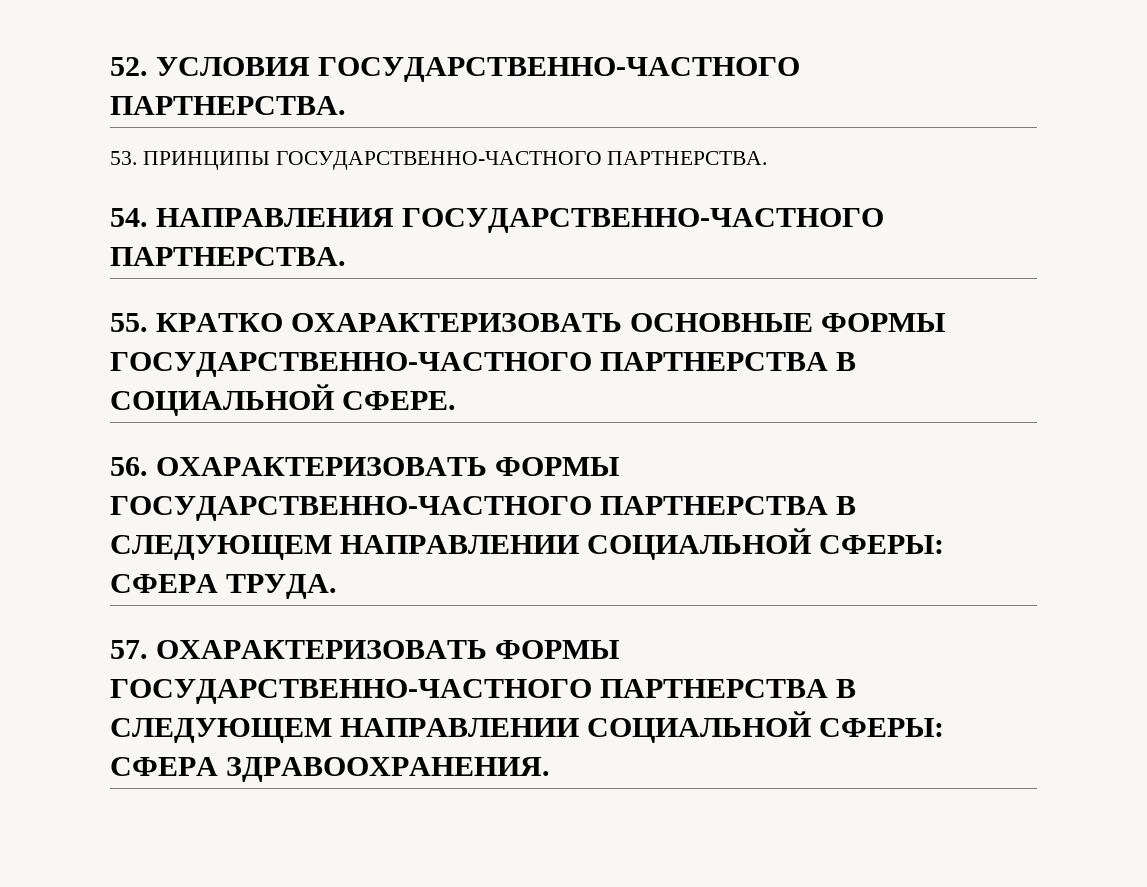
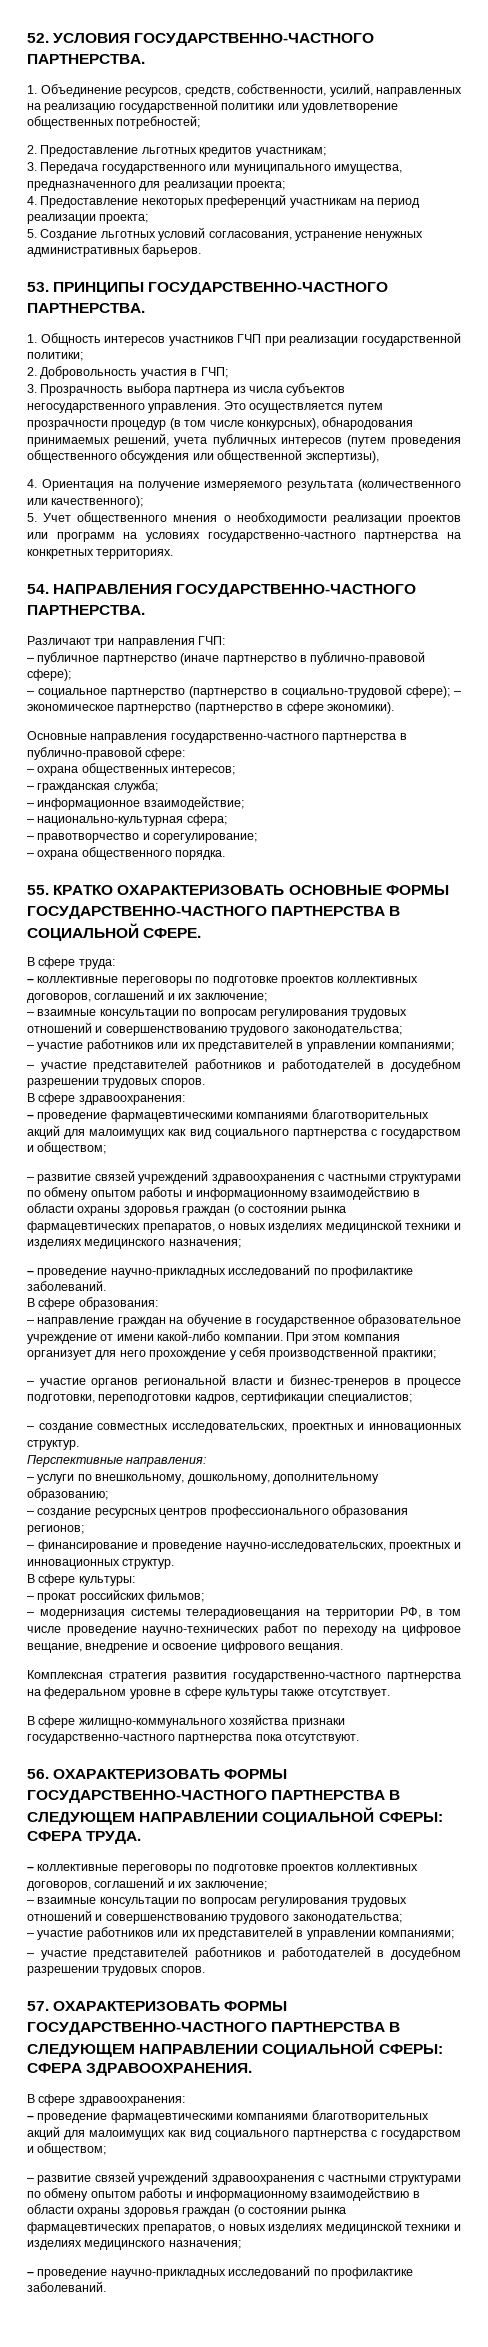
+ 1. Объединение ресурсов, средств, собственности, усилий, направленных на реализацию государственной политики или удовлетворение общественных потребностей;
+ 2. Предоставление льготных кредитов участникам;
+ 3. Передача государственного или муниципального имущества, предназначенного для реализации проекта;
+ 4. Предоставление некоторых преференций участникам на период реализации проекта;
+ 5. Создание льготных условий согласования, устранение ненужных административных барьеров.
  53. ПРИНЦИПЫ ГОСУДАРСТВЕННО-ЧАСТНОГО ПАРТНЕРСТВА.
+ 1. Общность интересов участников ГЧП при реализации государственной политики;
+ 2. Добровольность участия в ГЧП;
+ 3. Прозрачность выбора партнера из числа субъектов негосударственного управления. Это осуществляется путем прозрачности процедур (в том числе конкурсных), обнародования принимаемых решений, учета публичных интересов (путем проведения общественного обсуждения или общественной экспертизы),
+ 4. Ориентация на получение измеряемого результата (количественного или качественного);
+ 5. Учет общественного мнения о необходимости реализации проектов или программ на условиях государственно-частного партнерства на конкретных территориях.
  54. НАПРАВЛЕНИЯ ГОСУДАРСТВЕННО-ЧАСТНОГО ПАРТНЕРСТВА.
+ Различают три направления ГЧП:
+ – публичное партнерство (иначе партнерство в публично-правовой сфере);
+ – социальное партнерство (партнерство в социально-трудовой сфере); – экономическое партнерство (партнерство в сфере экономики).
+ Основные направления государственно-частного партнерства в публично-правовой сфере:
+ – охрана общественных интересов;
+ – гражданская служба;
+ – информационное взаимодействие;
+ – национально-культурная сфера;
+ – правотворчество и сорегулирование;
+ – охрана общественного порядка.
+ В сфере труда:
+ – коллективные переговоры по подготовке проектов коллективных договоров, соглашений и их заключение;
+ – взаимные консультации по вопросам регулирования трудовых отношений и совершенствованию трудового законодательства;
+ – участие работников или их представителей в управлении компаниями;
+ – участие представителей работников и работодателей в досудебном разрешении трудовых споров.
+ В сфере здравоохранения:
+ – проведение фармацевтическими компаниями благотворительных акций для малоимущих как вид социального партнерства с государством и обществом;
+ – развитие связей учреждений здравоохранения с частными структурами по обмену опытом работы и информационному взаимодействию в области охраны здоровья граждан (о состоянии рынка фармацевтических препаратов, о новых изделиях медицинской техники и изделиях медицинского назначения;
+ – проведение научно-прикладных исследований по профилактике заболеваний.
+ В сфере образования:
+ – направление граждан на обучение в государственное образовательное учреждение от имени какой-либо компании. При этом компания организует для него прохождение у себя производственной практики;
+ – участие органов региональной власти и бизнес-тренеров в процессе подготовки, переподготовки кадров, сертификации специалистов;
+ – создание совместных исследовательских, проектных и инновационных структур.
+ Перспективные направления:
+ – услуги по внешкольному, дошкольному, дополнительному образованию;
+ – создание ресурсных центров профессионального образования регионов;
+ – финансирование и проведение научно-исследовательских, проектных и инновационных структур.
+ В сфере культуры:
+ – прокат российских фильмов;
+ – модернизация системы телерадиовещания на территории РФ, в том числе проведение научно-технических работ по переходу на цифровое вещание, внедрение и освоение цифрового вещания.
+ Комплексная стратегия развития государственно-частного партнерства на федеральном уровне в сфере культуры также отсутствует.
+ В сфере жилищно-коммунального хозяйства признаки государственно-частного партнерства пока отсутствуют.
  56. ОХАРАКТЕРИЗОВАТЬ ФОРМЫ ГОСУДАРСТВЕННО-ЧАСТНОГО ПАРТНЕРСТВА В СЛЕДУЮЩЕМ НАПРАВЛЕНИИ СОЦИАЛЬНОЙ СФЕРЫ: СФЕРА ТРУДА.
+ – коллективные переговоры по подготовке проектов коллективных договоров, соглашений и их заключение;
+ – взаимные консультации по вопросам регулирования трудовых отношений и совершенствованию трудового законодательства;
+ – участие работников или их представителей в управлении компаниями;
+ – участие представителей работников и работодателей в досудебном разрешении трудовых споров.
  57. ОХАРАКТЕРИЗОВАТЬ ФОРМЫ ГОСУДАРСТВЕННО-ЧАСТНОГО ПАРТНЕРСТВА В СЛЕДУЮЩЕМ НАПРАВЛЕНИИ СОЦИАЛЬНОЙ СФЕРЫ: СФЕРА ЗДРАВООХРАНЕНИЯ.
+ В сфере здравоохранения:
+ – проведение фармацевтическими компаниями благотворительных акций для малоимущих как вид социального партнерства с государством и обществом;
+ – развитие связей учреждений здравоохранения с частными структурами по обмену опытом работы и информационному взаимодействию в области охраны здоровья граждан (о состоянии рынка фармацевтических препаратов, о новых изделиях медицинской техники и изделиях медицинского назначения;
+ – проведение научно-прикладных исследований по профилактике заболеваний.

